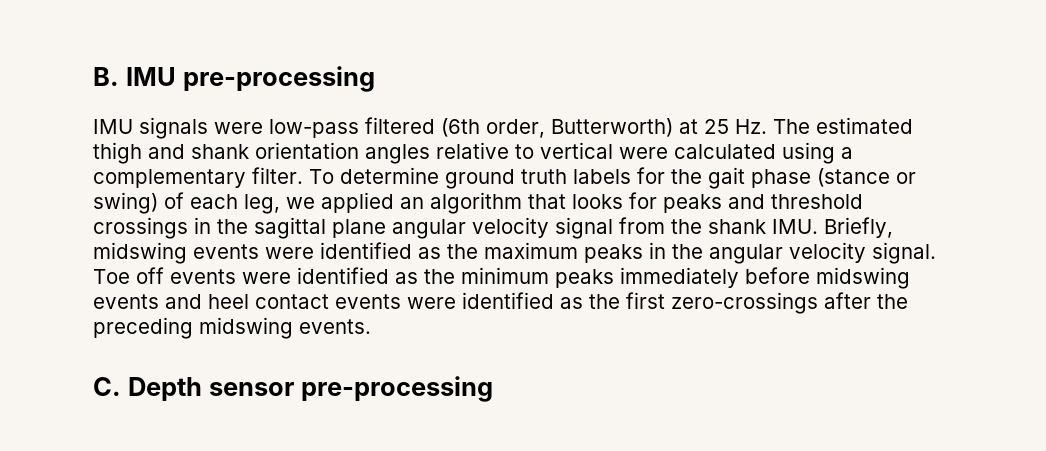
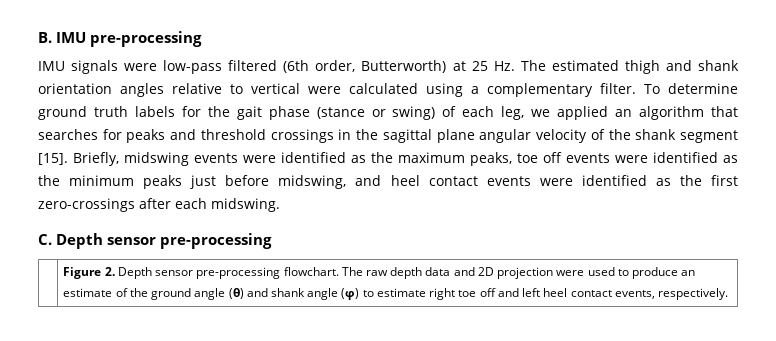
- To determine ground truth labels for the gait phase (stance or swing) of each leg, we applied an algorithm that looks for peaks and threshold crossings in the sagittal plane angular velocity signal from the shank IMU. Briefly, midswing events were identified as the maximum peaks in the angular velocity signal. Toe off events were identified as the minimum peaks immediately before midswing events and heel contact events were identified as the first zero-crossings after the preceding midswing events.
+ To determine ground truth labels for the gait phase (stance or swing) of each leg, we applied an algorithm that searches for peaks and threshold crossings in the sagittal plane angular velocity of the shank segment [15]. Briefly, midswing events were identified as the maximum peaks, toe off events were identified as the minimum peaks just before midswing, and heel contact events were identified as the first zero-crossings after each midswing.
+ | Figure 2. Depth sensor pre-processing flowchart. The raw depth data and 2D projection were used to produce an estimate of the ground angle (θ) and shank angle (φ) to estimate right toe off and left heel contact events, respectively.

